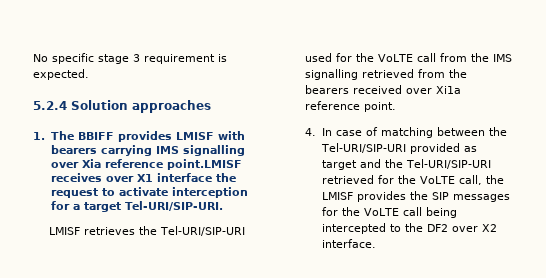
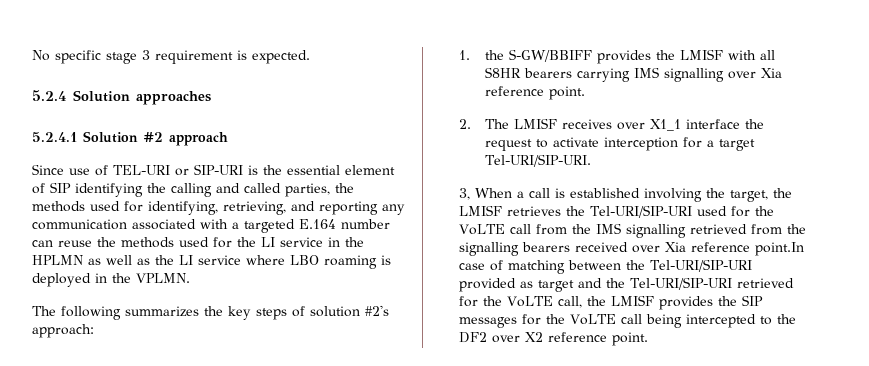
- 1. The BBIFF provides LMISF with bearers carrying IMS signalling over Xia reference point.LMISF receives over X1 interface the request to activate interception for a target Tel-URI/SIP-URI.
+ 5.2.4.1 Solution #2 approach
+ Since use of TEL-URI or SIP-URI is the essential element of SIP identifying the calling and called parties, the methods used for identifying, retrieving, and reporting any communication associated with a targeted E.164 number can reuse the methods used for the LI service in the HPLMN as well as the LI service where LBO roaming is deployed in the VPLMN.
+ The following summarizes the key steps of solution #2's approach:
+ 1. the S-GW/BBIFF provides the LMISF with all S8HR bearers carrying IMS signalling over Xia reference point.
+ 2. The LMISF receives over X1_1 interface the request to activate interception for a target Tel-URI/SIP-URI.
- LMISF retrieves the Tel-URI/SIP-URI used for the VoLTE call from the IMS signalling retrieved from the bearers received over Xi1a reference point.
- 4. In case of matching between the Tel-URI/SIP-URI provided as target and the Tel-URI/SIP-URI retrieved for the VoLTE call, the LMISF provides the SIP messages for the VoLTE call being intercepted to the DF2 over X2 interface.
+ 3, When a call is established involving the target, the LMISF retrieves the Tel-URI/SIP-URI used for the VoLTE call from the IMS signalling retrieved from the signalling bearers received over Xia reference point.In case of matching between the Tel-URI/SIP-URI provided as target and the Tel-URI/SIP-URI retrieved for the VoLTE call, the LMISF provides the SIP messages for the VoLTE call being intercepted to the DF2 over X2 reference point.

